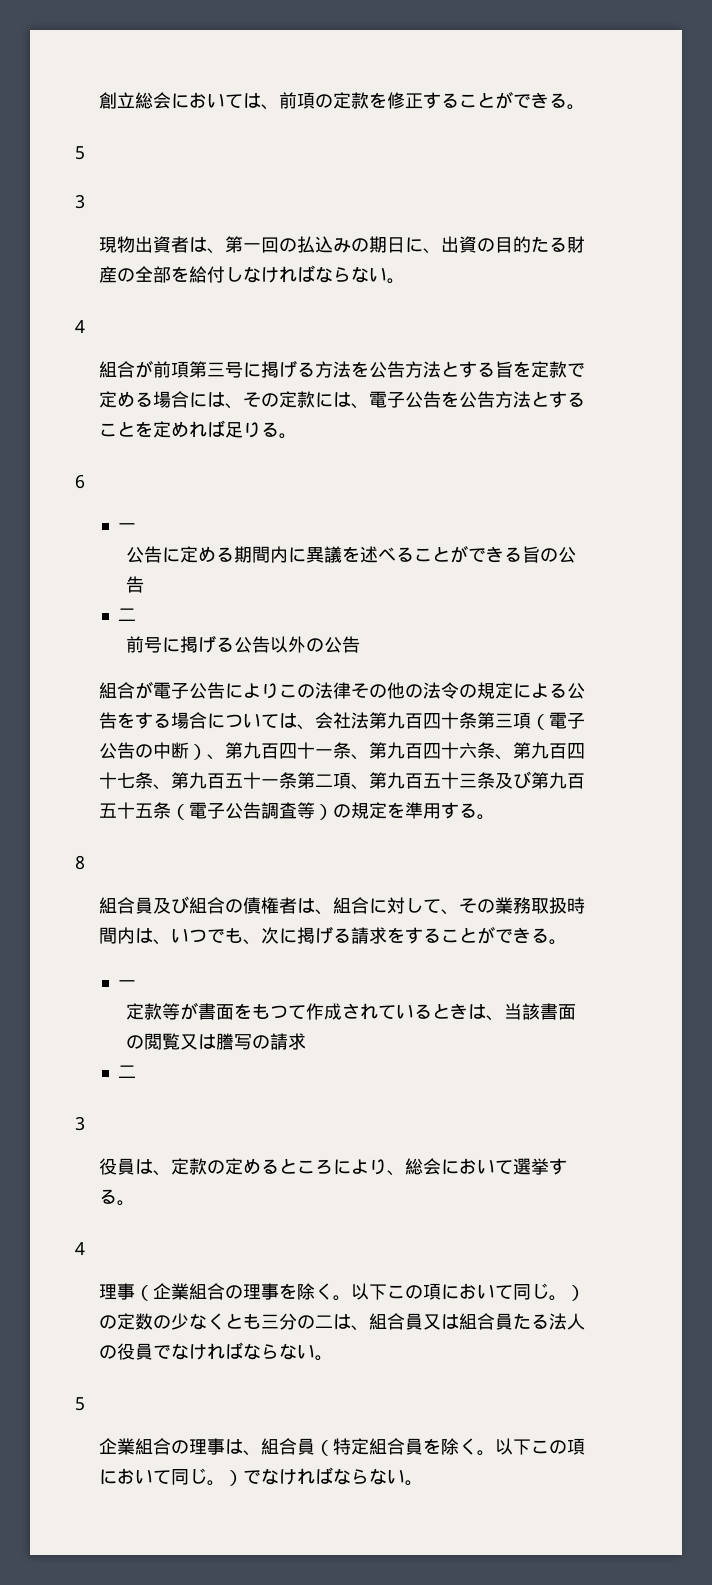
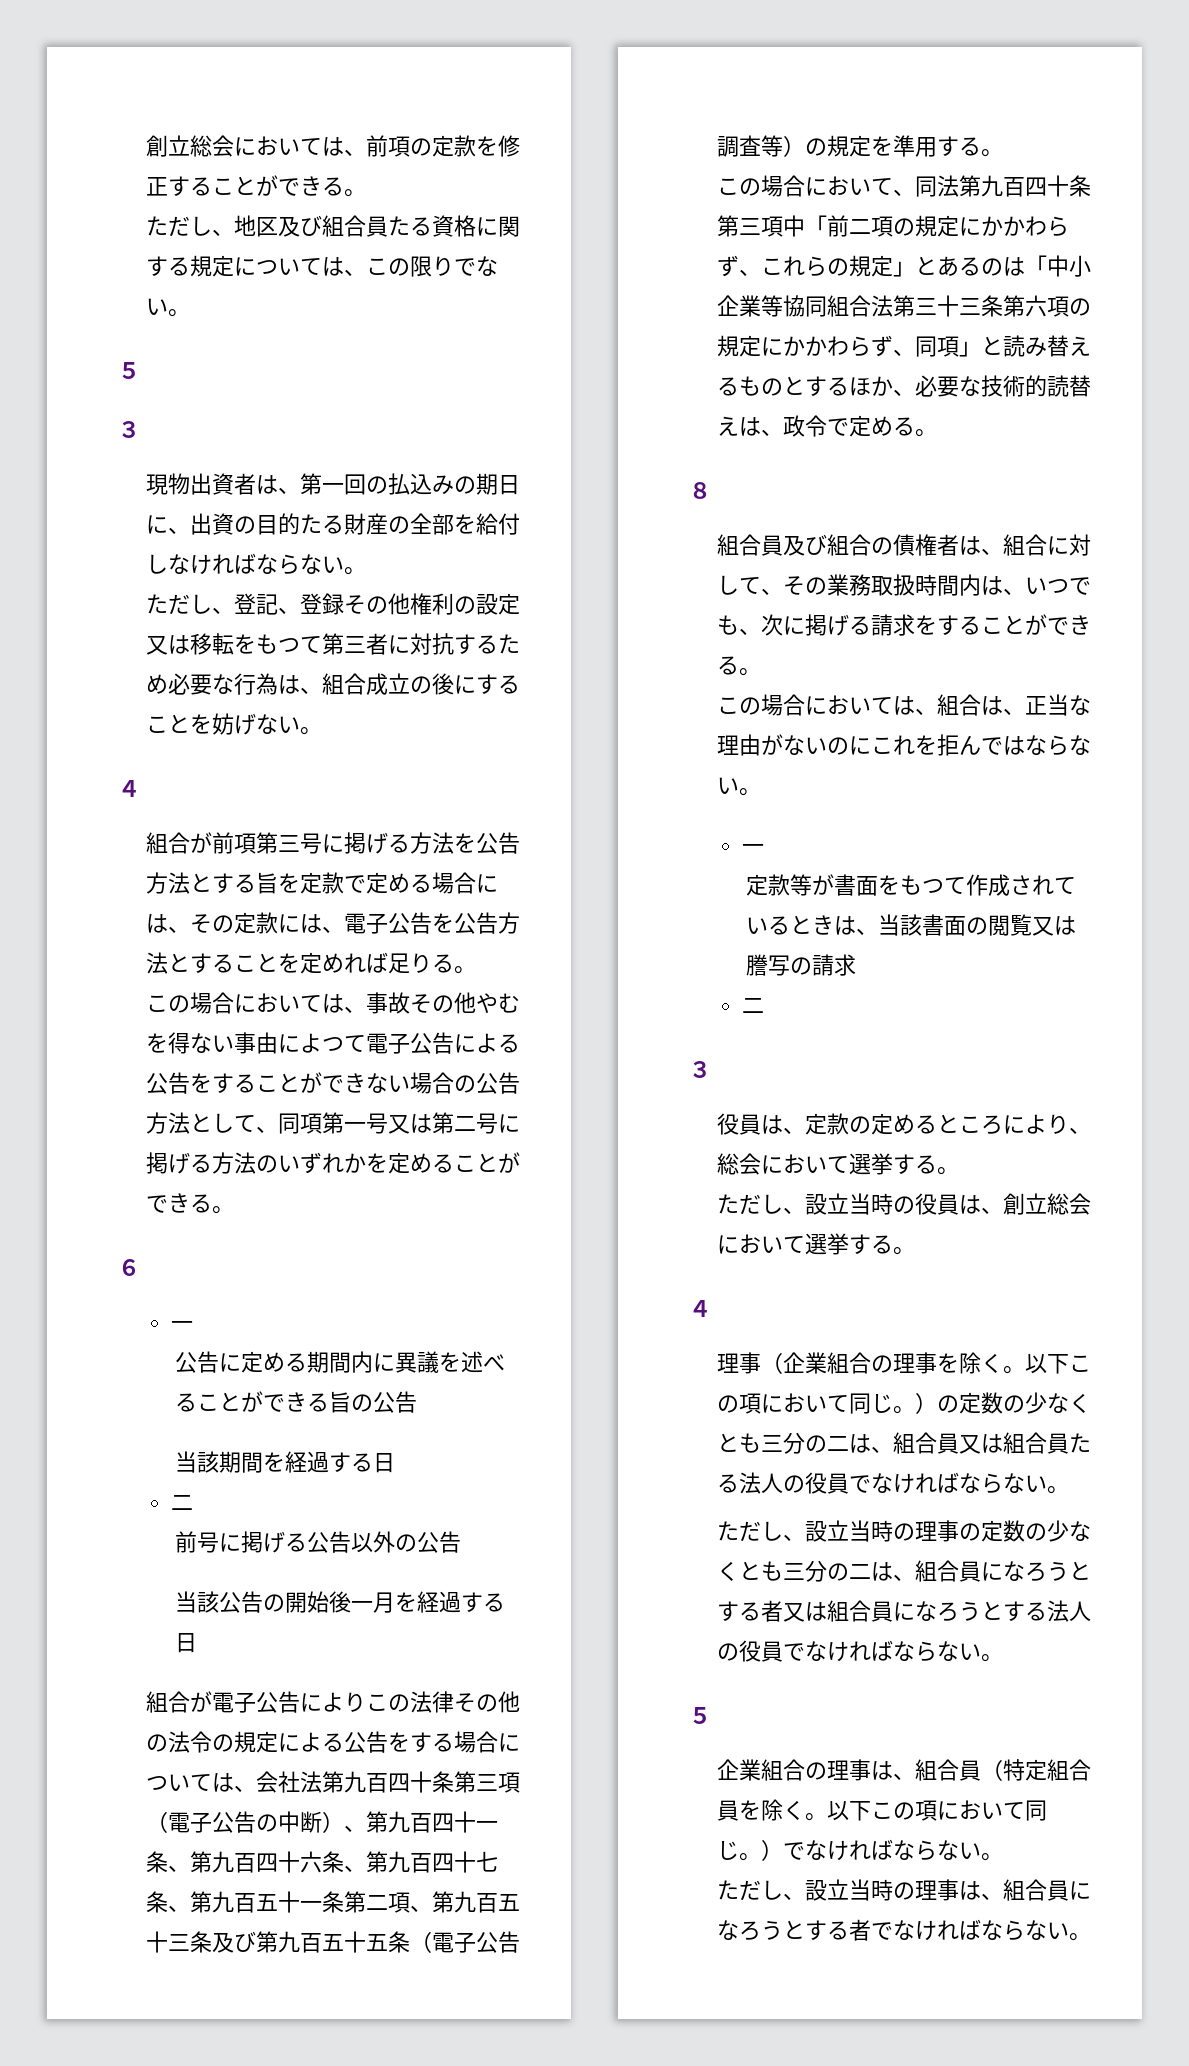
+ ただし、地区及び組合員たる資格に関する規定については、この限りでない。
+ ただし、登記、登録その他権利の設定又は移転をもつて第三者に対抗するため必要な行為は、組合成立の後にすることを妨げない。
+ この場合においては、事故その他やむを得ない事由によつて電子公告による公告をすることができない場合の公告方法として、同項第一号又は第二号に掲げる方法のいずれかを定めることができる。
+ 当該期間を経過する日
+ 当該公告の開始後一月を経過する日
+ この場合において、同法第九百四十条第三項中「前二項の規定にかかわらず、これらの規定」とあるのは「中小企業等協同組合法第三十三条第六項の規定にかかわらず、同項」と読み替えるものとするほか、必要な技術的読替えは、政令で定める。
+ この場合においては、組合は、正当な理由がないのにこれを拒んではならない。
+ ただし、設立当時の役員は、創立総会において選挙する。
+ ただし、設立当時の理事の定数の少なくとも三分の二は、組合員になろうとする者又は組合員になろうとする法人の役員でなければならない。
+ ただし、設立当時の理事は、組合員になろうとする者でなければならない。

